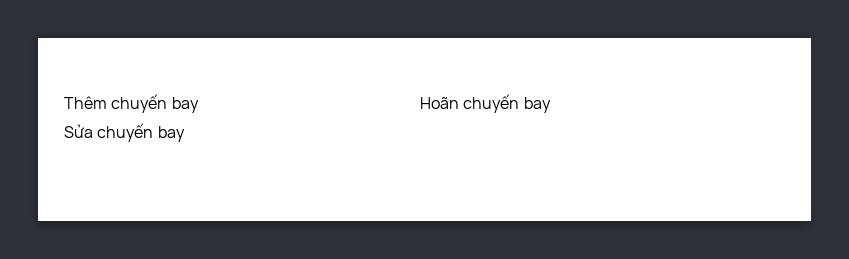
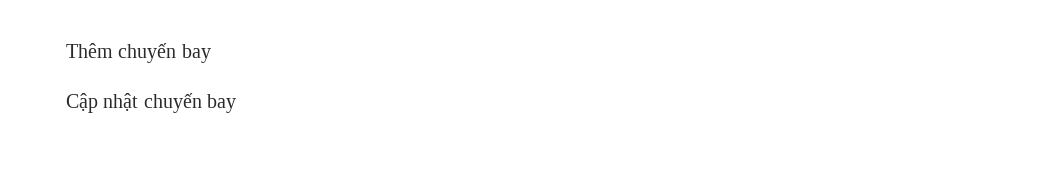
- Sửa chuyến bay
- Hoãn chuyến bay
+ Cập nhật chuyến bay

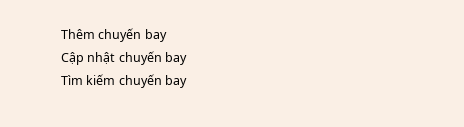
+ Tìm kiếm chuyến bay

